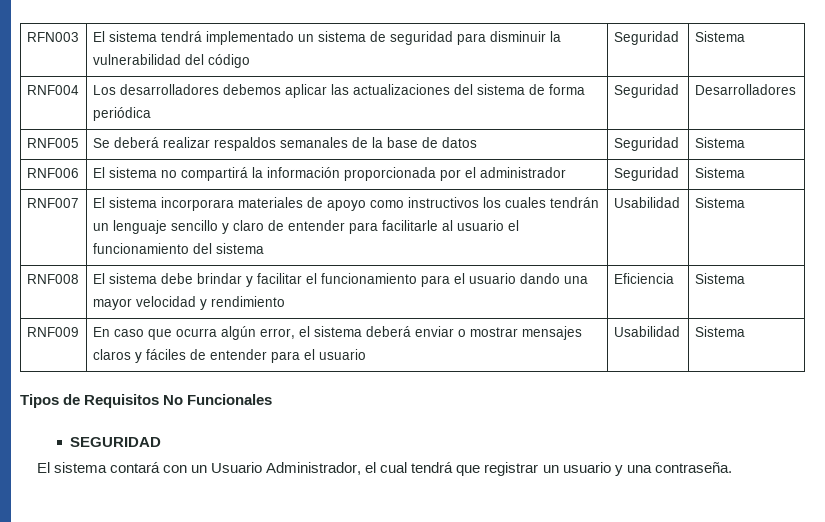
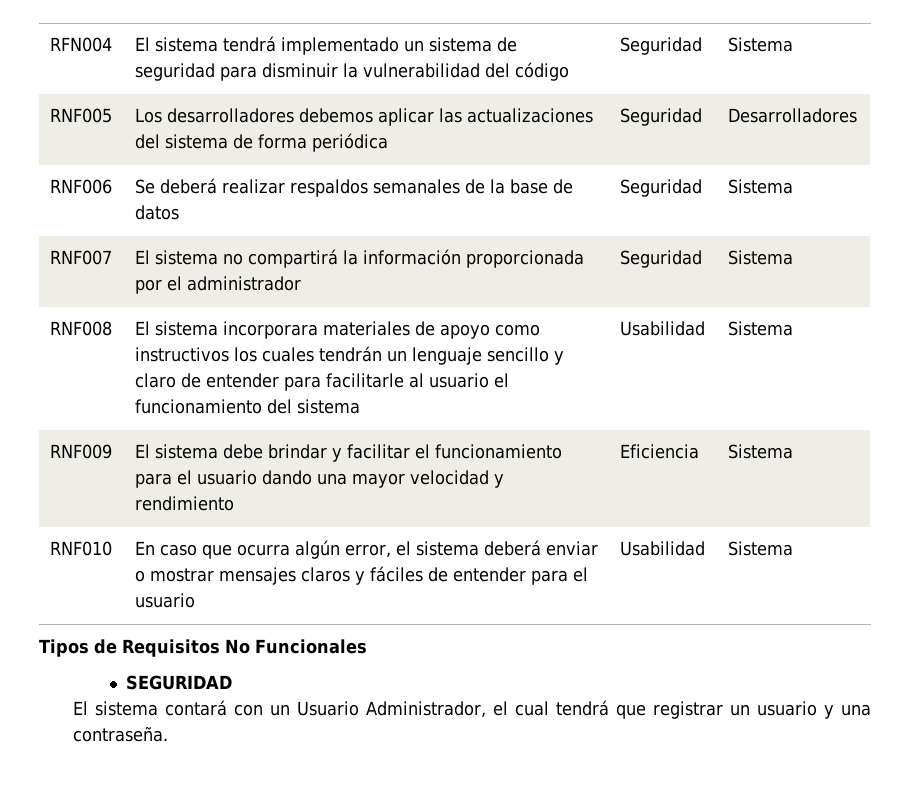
- RFN003 | El sistema tendrá implementado un sistema de seguridad para disminuir la vulnerabilidad del código | Seguridad | Sistema
+ RFN004 | El sistema tendrá implementado un sistema de seguridad para disminuir la vulnerabilidad del código | Seguridad | Sistema
- RNF004 | Los desarrolladores debemos aplicar las actualizaciones del sistema de forma periódica | Seguridad | Desarrolladores
+ RNF005 | Los desarrolladores debemos aplicar las actualizaciones del sistema de forma periódica | Seguridad | Desarrolladores
- RNF005 | Se deberá realizar respaldos semanales de la base de datos | Seguridad | Sistema
+ RNF006 | Se deberá realizar respaldos semanales de la base de datos | Seguridad | Sistema
- RNF006 | El sistema no compartirá la información proporcionada por el administrador | Seguridad | Sistema
+ RNF007 | El sistema no compartirá la información proporcionada por el administrador | Seguridad | Sistema
- RNF007 | El sistema incorporara materiales de apoyo como instructivos los cuales tendrán un lenguaje sencillo y claro de entender para facilitarle al usuario el funcionamiento del sistema | Usabilidad | Sistema
+ RNF008 | El sistema incorporara materiales de apoyo como instructivos los cuales tendrán un lenguaje sencillo y claro de entender para facilitarle al usuario el funcionamiento del sistema | Usabilidad | Sistema
- RNF008 | El sistema debe brindar y facilitar el funcionamiento para el usuario dando una mayor velocidad y rendimiento | Eficiencia | Sistema
+ RNF009 | El sistema debe brindar y facilitar el funcionamiento para el usuario dando una mayor velocidad y rendimiento | Eficiencia | Sistema
- RNF009 | En caso que ocurra algún error, el sistema deberá enviar o mostrar mensajes claros y fáciles de entender para el usuario | Usabilidad | Sistema
+ RNF010 | En caso que ocurra algún error, el sistema deberá enviar o mostrar mensajes claros y fáciles de entender para el usuario | Usabilidad | Sistema

